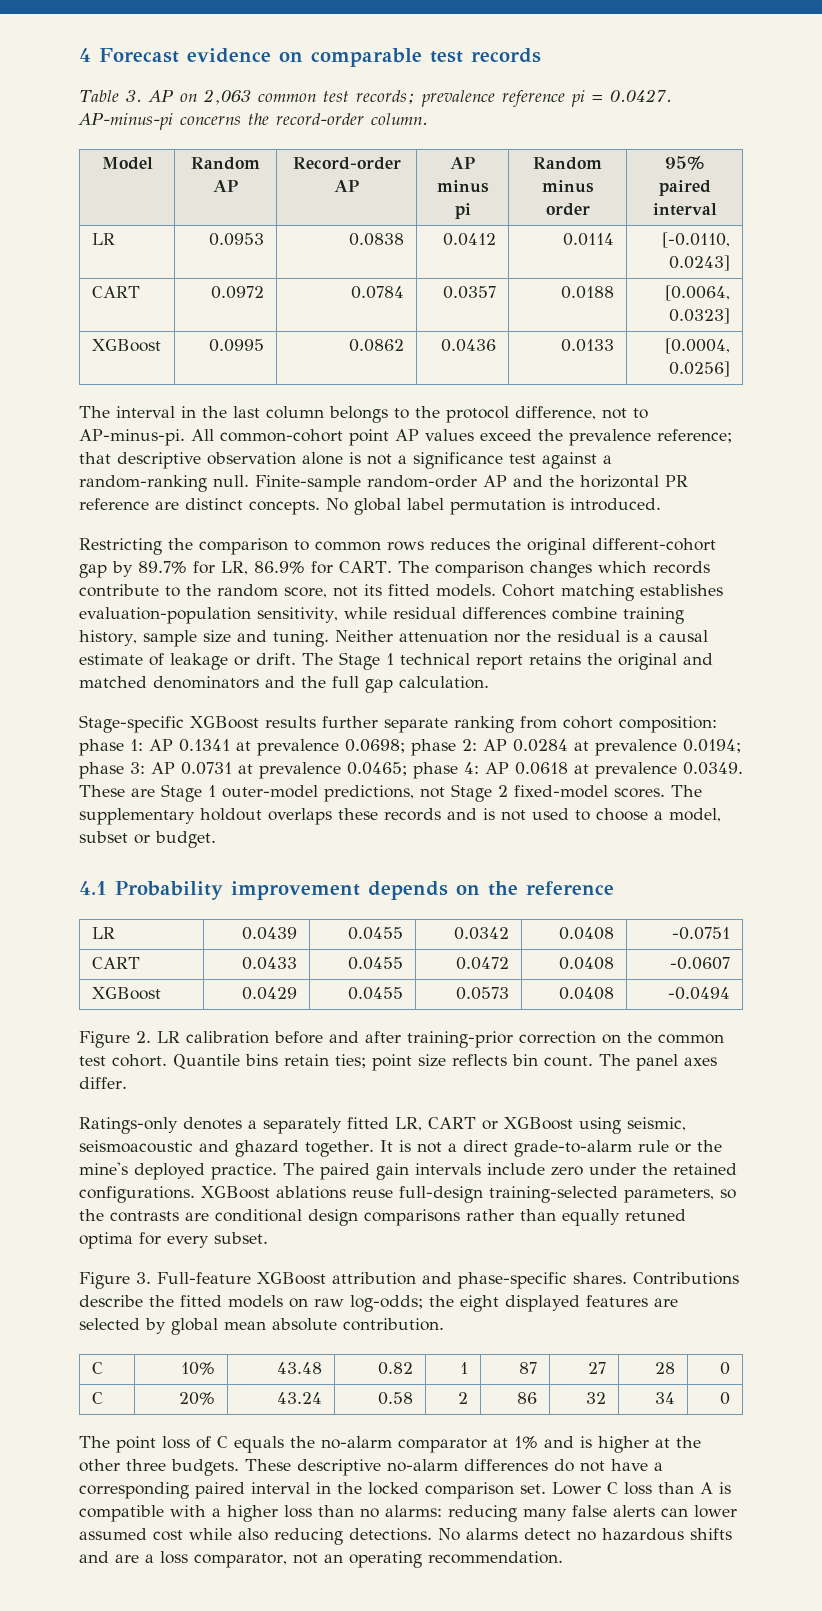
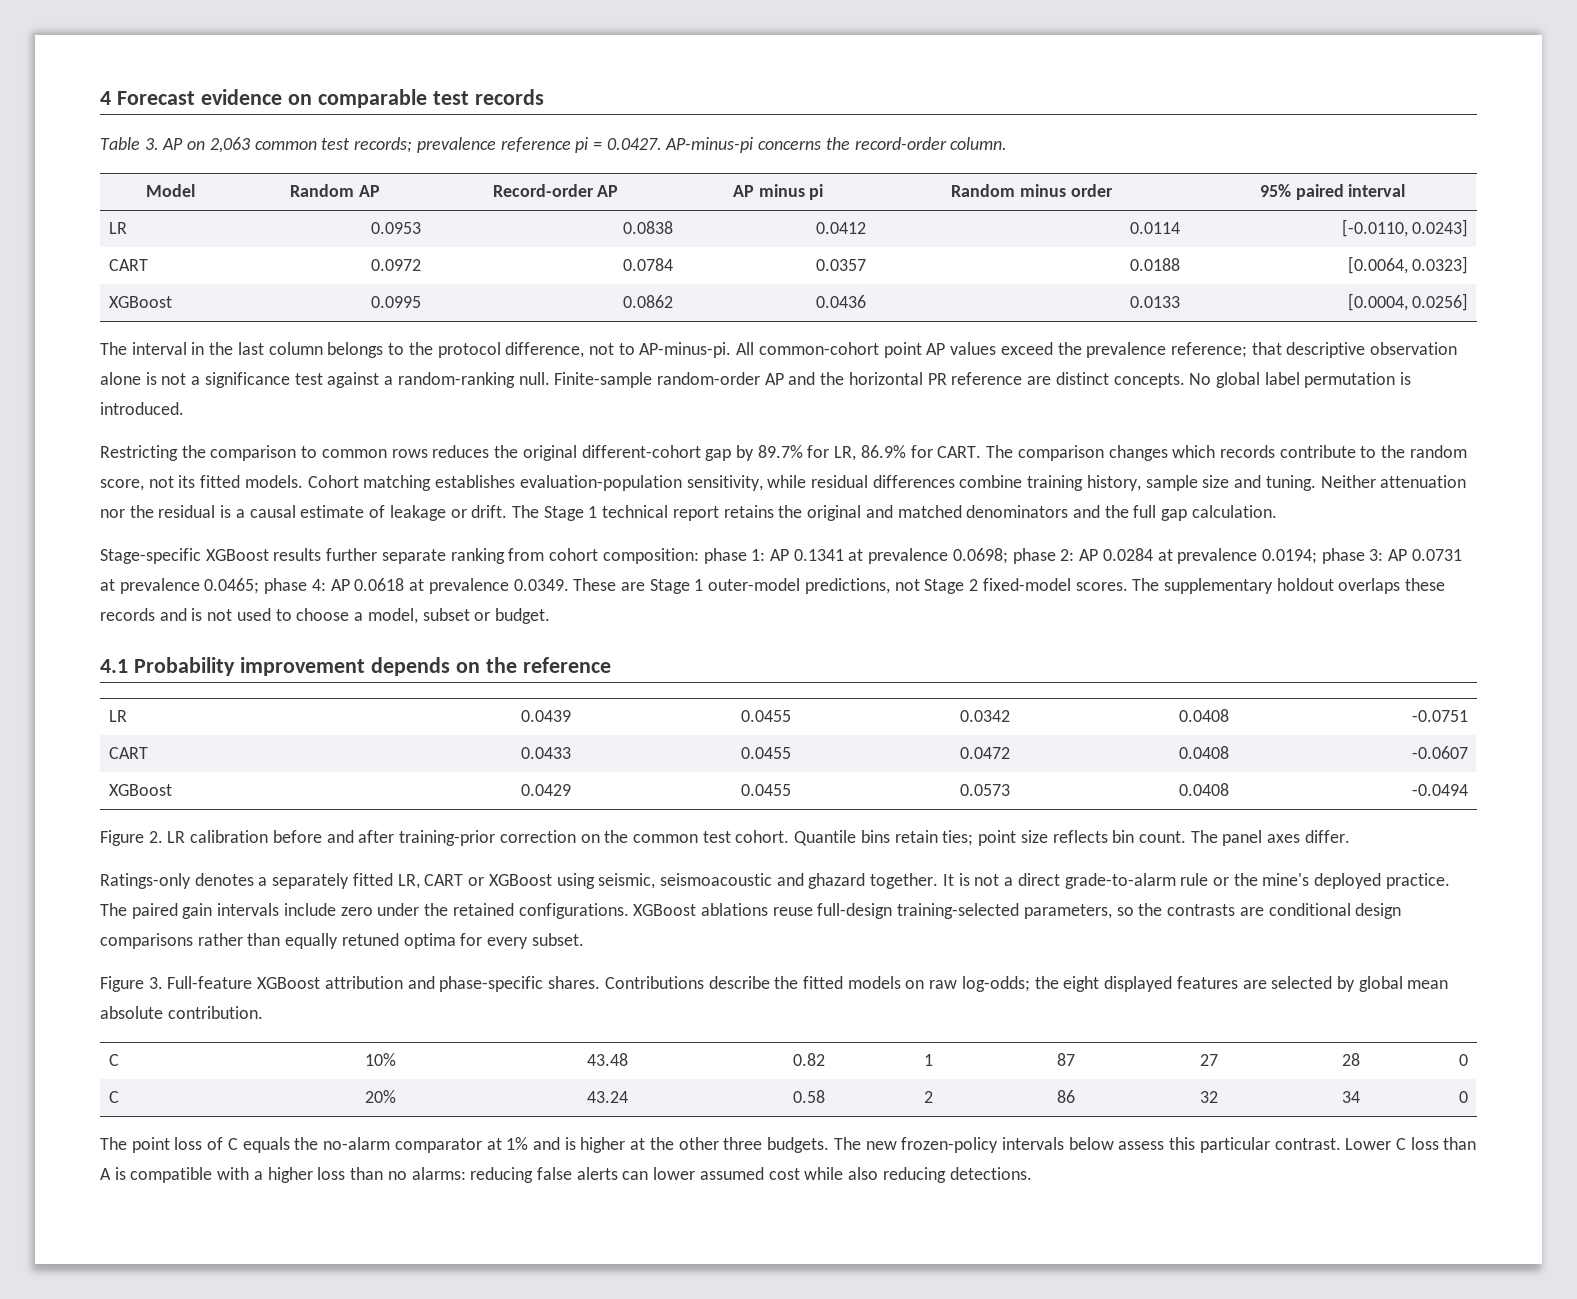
- These descriptive no-alarm differences do not have a corresponding paired interval in the locked comparison set.
+ The new frozen-policy intervals below assess this particular contrast.
- Lower C loss than A is compatible with a higher loss than no alarms: reducing many false alerts can lower assumed cost while also reducing detections. No alarms detect no hazardous shifts and are a loss comparator, not an operating recommendation.
+ Lower C loss than A is compatible with a higher loss than no alarms: reducing false alerts can lower assumed cost while also reducing detections.

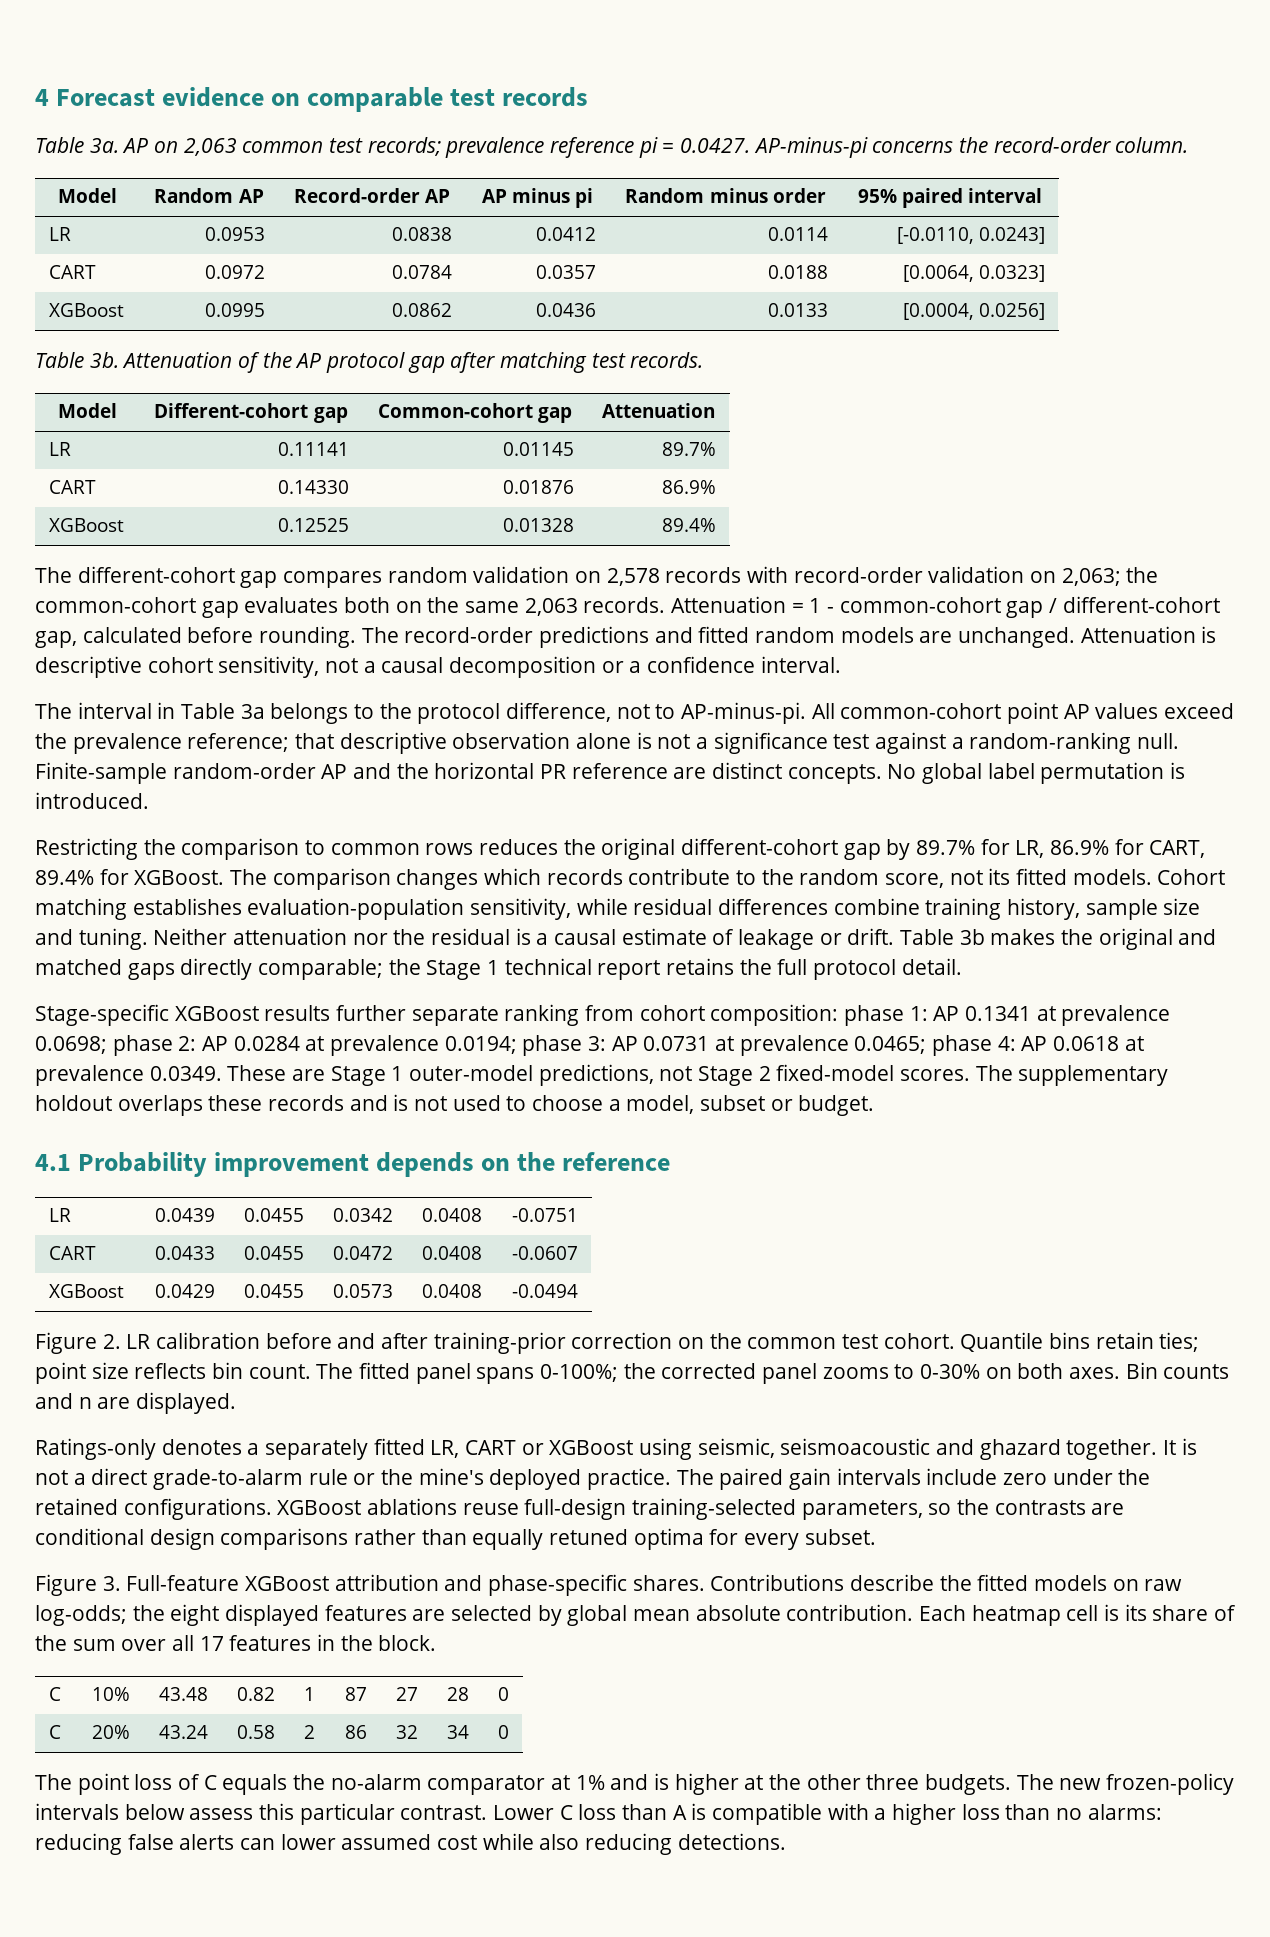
- Table 3. AP on 2,063 common test records; prevalence reference pi = 0.0427. AP-minus-pi concerns the record-order column.
+ Table 3a. AP on 2,063 common test records; prevalence reference pi = 0.0427. AP-minus-pi concerns the record-order column.
+ Table 3b. Attenuation of the AP protocol gap after matching test records.
+ Model | Different-cohort gap | Common-cohort gap | Attenuation
+ LR | 0.11141 | 0.01145 | 89.7%
+ CART | 0.14330 | 0.01876 | 86.9%
+ XGBoost | 0.12525 | 0.01328 | 89.4%
+ The different-cohort gap compares random validation on 2,578 records with record-order validation on 2,063; the common-cohort gap evaluates both on the same 2,063 records. Attenuation = 1 - common-cohort gap / different-cohort gap, calculated before rounding. The record-order predictions and fitted random models are unchanged. Attenuation is descriptive cohort sensitivity, not a causal decomposition or a confidence interval.
- The interval in the last column belongs to the protocol difference, not to AP-minus-pi.
+ The interval in Table 3a belongs to the protocol difference, not to AP-minus-pi.
- Restricting the comparison to common rows reduces the original different-cohort gap by 89.7% for LR, 86.9% for CART.
+ Restricting the comparison to common rows reduces the original different-cohort gap by 89.7% for LR, 86.9% for CART, 89.4% for XGBoost.
- The Stage 1 technical report retains the original and matched denominators and the full gap calculation.
+ Table 3b makes the original and matched gaps directly comparable; the Stage 1 technical report retains the full protocol detail.
- The panel axes differ.
+ The fitted panel spans 0-100%; the corrected panel zooms to 0-30% on both axes. Bin counts and n are displayed.
+ Each heatmap cell is its share of the sum over all 17 features in the block.

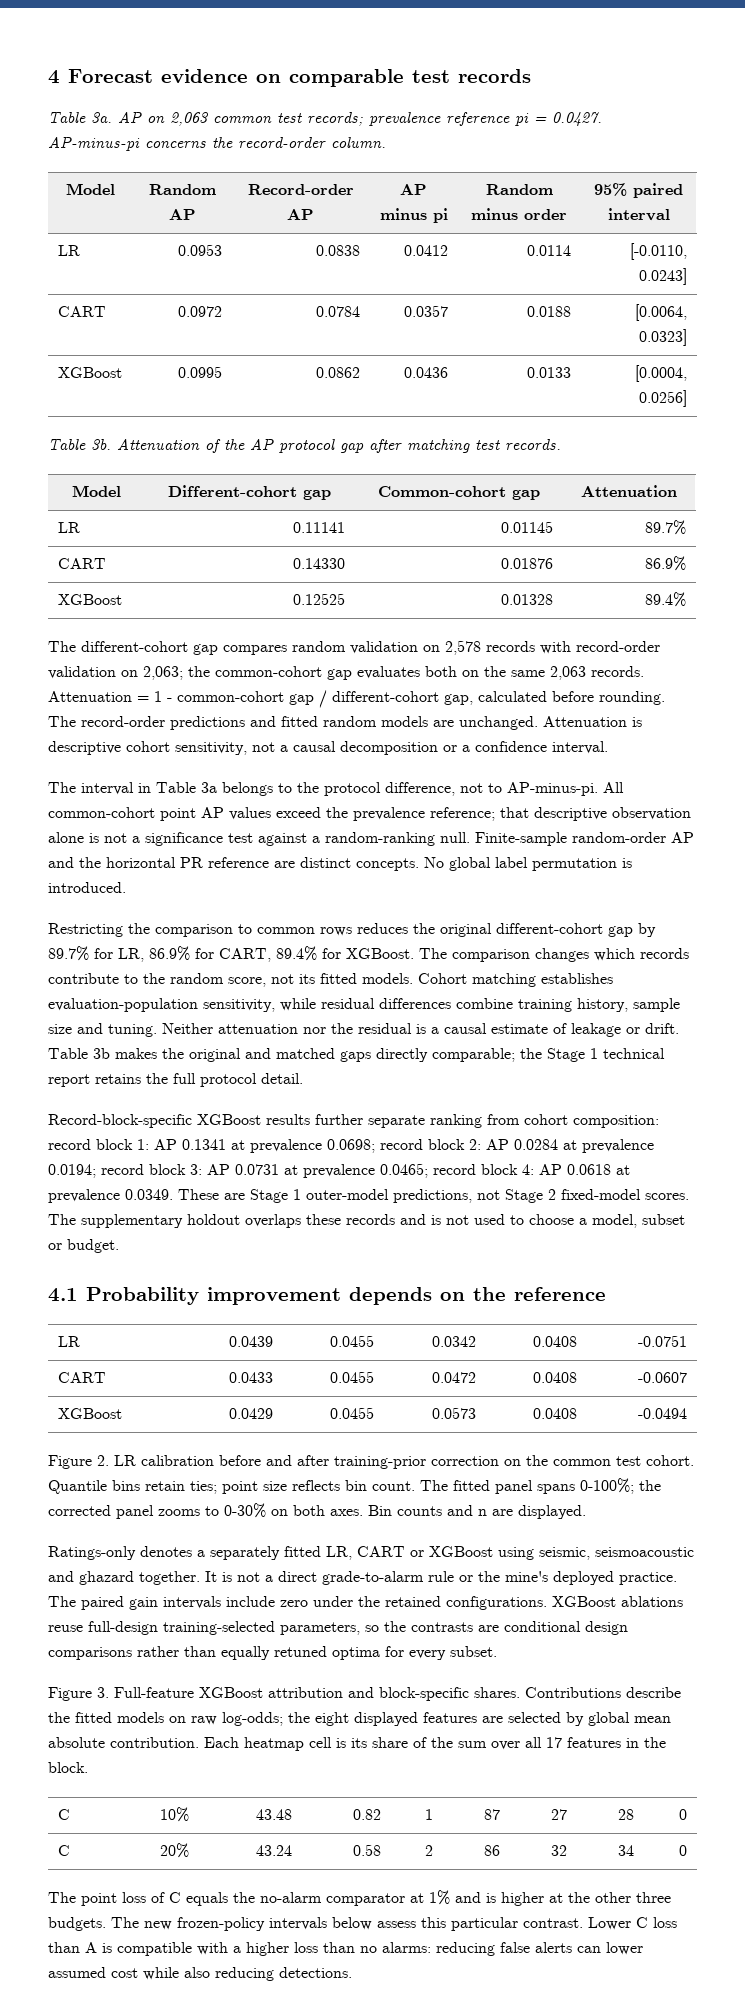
- Stage-specific XGBoost results further separate ranking from cohort composition: phase 1: AP 0.1341 at prevalence 0.0698; phase 2: AP 0.0284 at prevalence 0.0194; phase 3: AP 0.0731 at prevalence 0.0465; phase 4: AP 0.0618 at prevalence 0.0349. These are Stage 1 outer-model predictions, not Stage 2 fixed-model scores.
+ Record-block-specific XGBoost results further separate ranking from cohort composition: record block 1: AP 0.1341 at prevalence 0.0698; record block 2: AP 0.0284 at prevalence 0.0194; record block 3: AP 0.0731 at prevalence 0.0465; record block 4: AP 0.0618 at prevalence 0.0349. These are Stage 1 outer-model predictions, not Stage 2 fixed-model scores.
- Figure 3. Full-feature XGBoost attribution and phase-specific shares.
+ Figure 3. Full-feature XGBoost attribution and block-specific shares.

